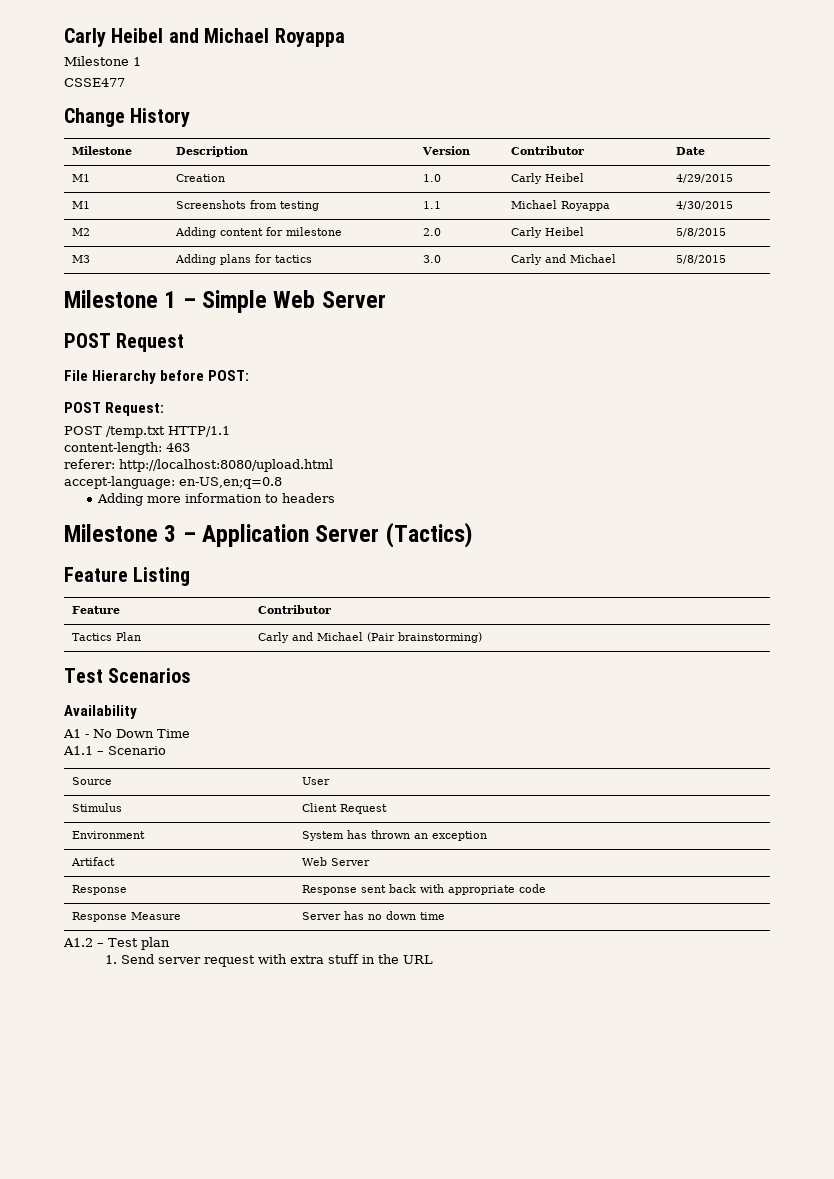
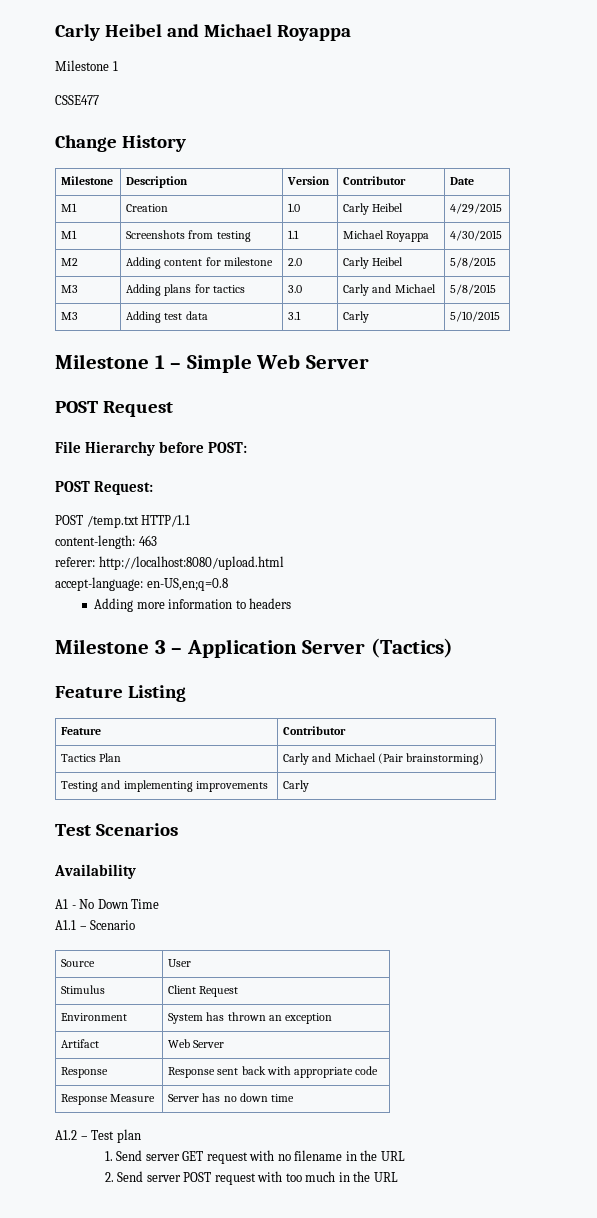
+ M3 | Adding test data | 3.1 | Carly | 5/10/2015
+ Testing and implementing improvements | Carly
- 1. Send server request with extra stuff in the URL
+ 1. Send server GET request with no filename in the URL
+ 2. Send server POST request with too much in the URL

